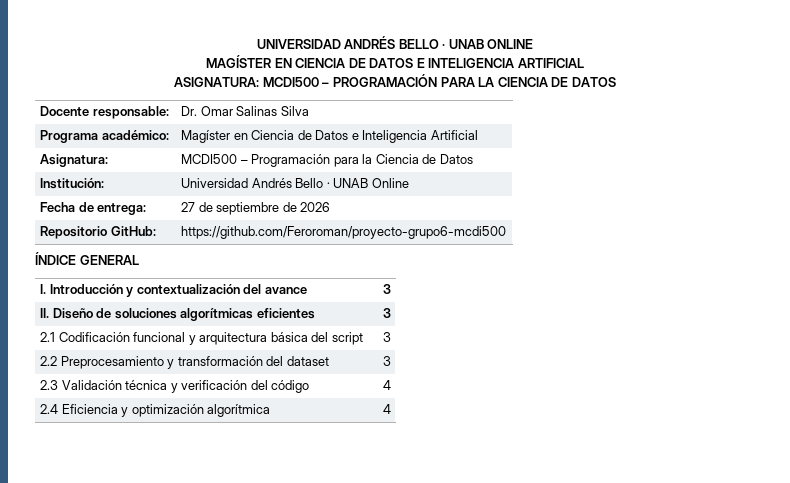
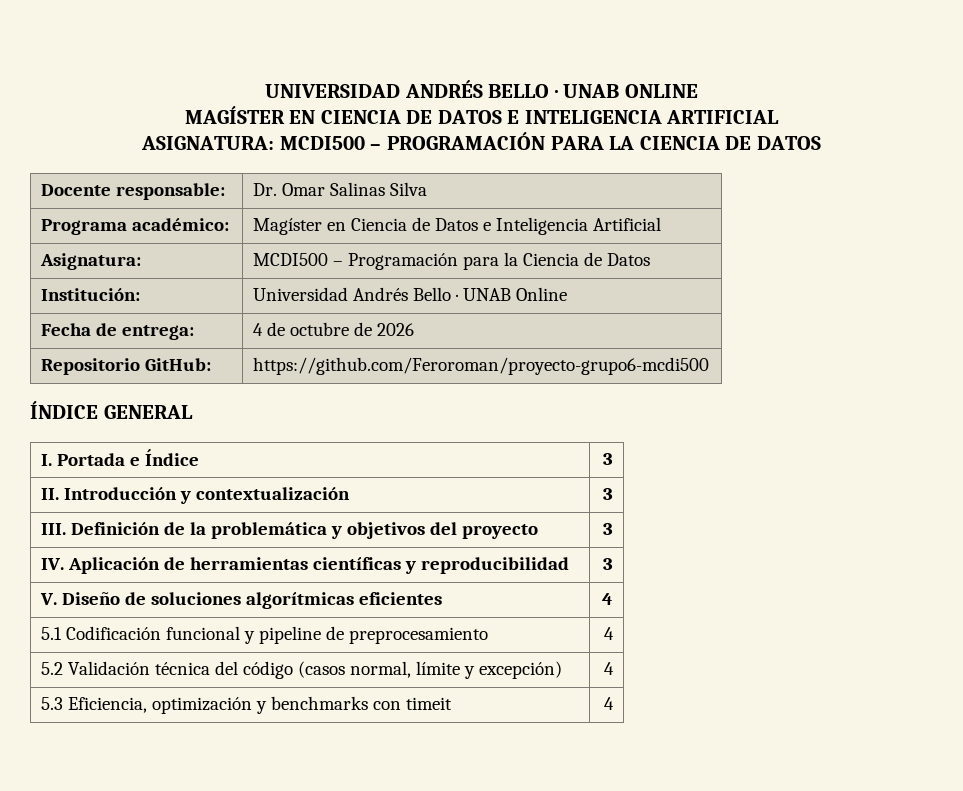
- Fecha de entrega: | 27 de septiembre de 2026
+ Fecha de entrega: | 4 de octubre de 2026
- I. Introducción y contextualización del avance | 3
- II. Diseño de soluciones algorítmicas eficientes | 3
- 2.1 Codificación funcional y arquitectura básica del script | 3
- 2.2 Preprocesamiento y transformación del dataset | 3
- 2.3 Validación técnica y verificación del código | 4
- 2.4 Eficiencia y optimización algorítmica | 4
+ I. Portada e Índice | 3
+ II. Introducción y contextualización | 3
+ III. Definición de la problemática y objetivos del proyecto | 3
+ IV. Aplicación de herramientas científicas y reproducibilidad | 3
+ V. Diseño de soluciones algorítmicas eficientes | 4
+ 5.1 Codificación funcional y pipeline de preprocesamiento | 4
+ 5.2 Validación técnica del código (casos normal, límite y excepción) | 4
+ 5.3 Eficiencia, optimización y benchmarks con timeit | 4

